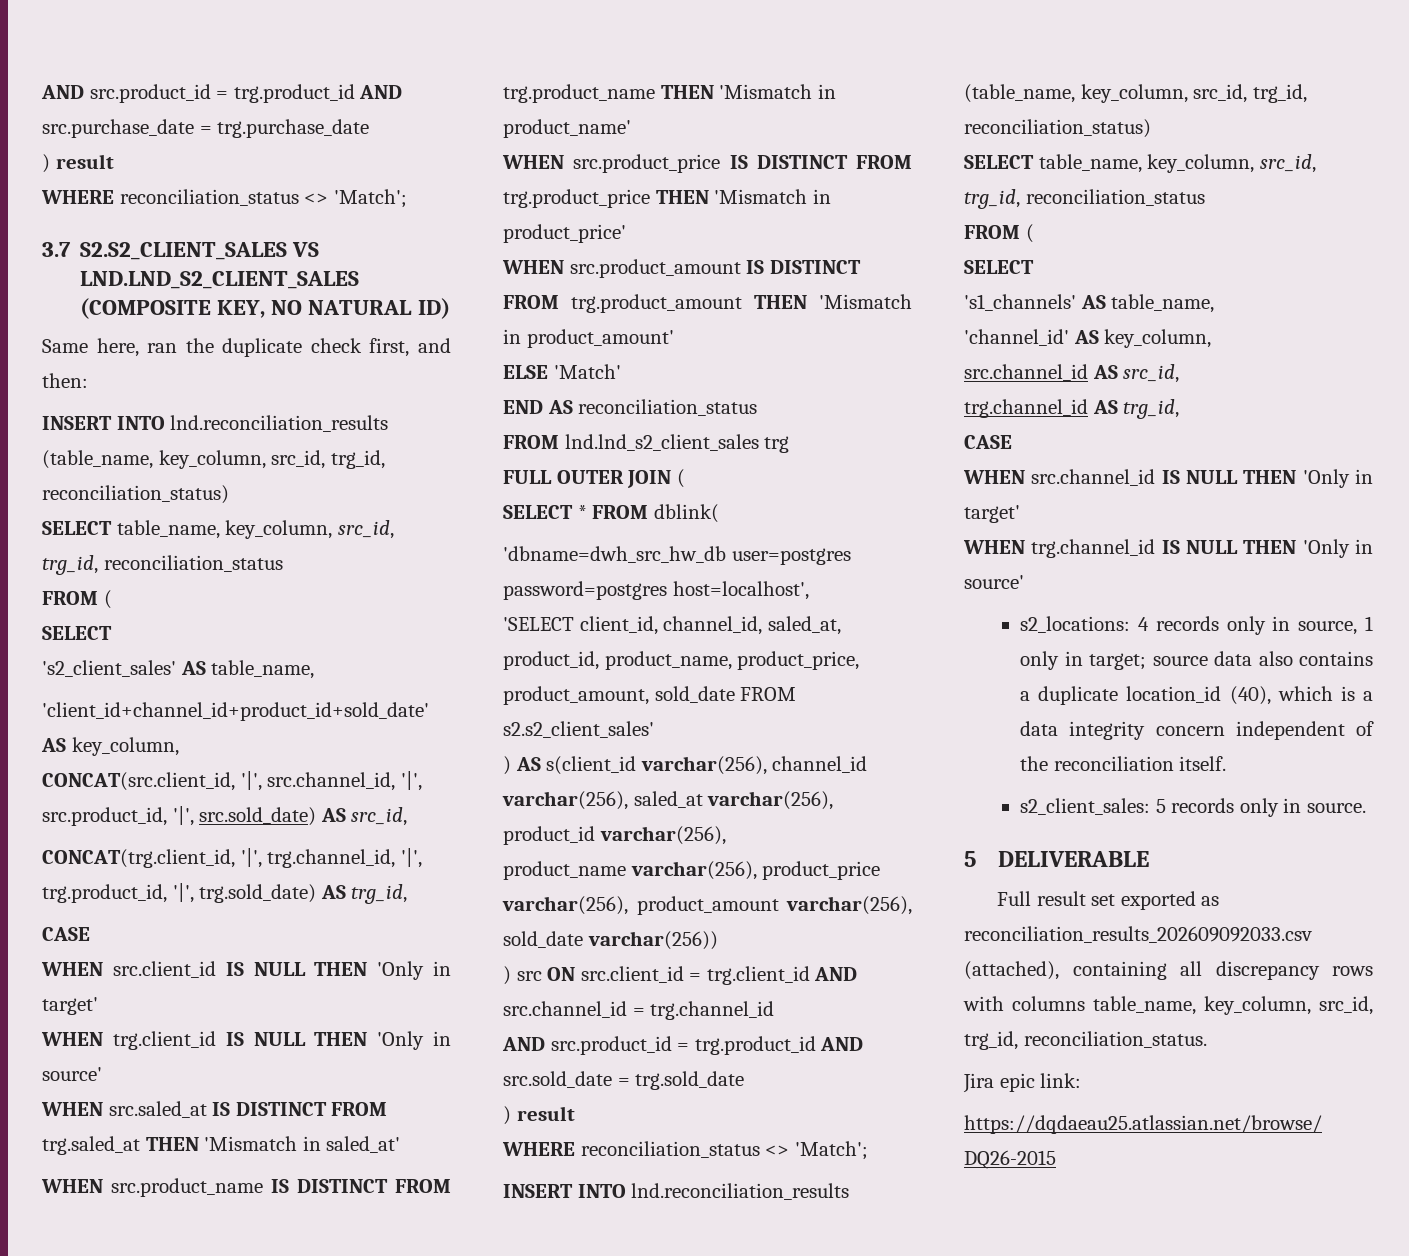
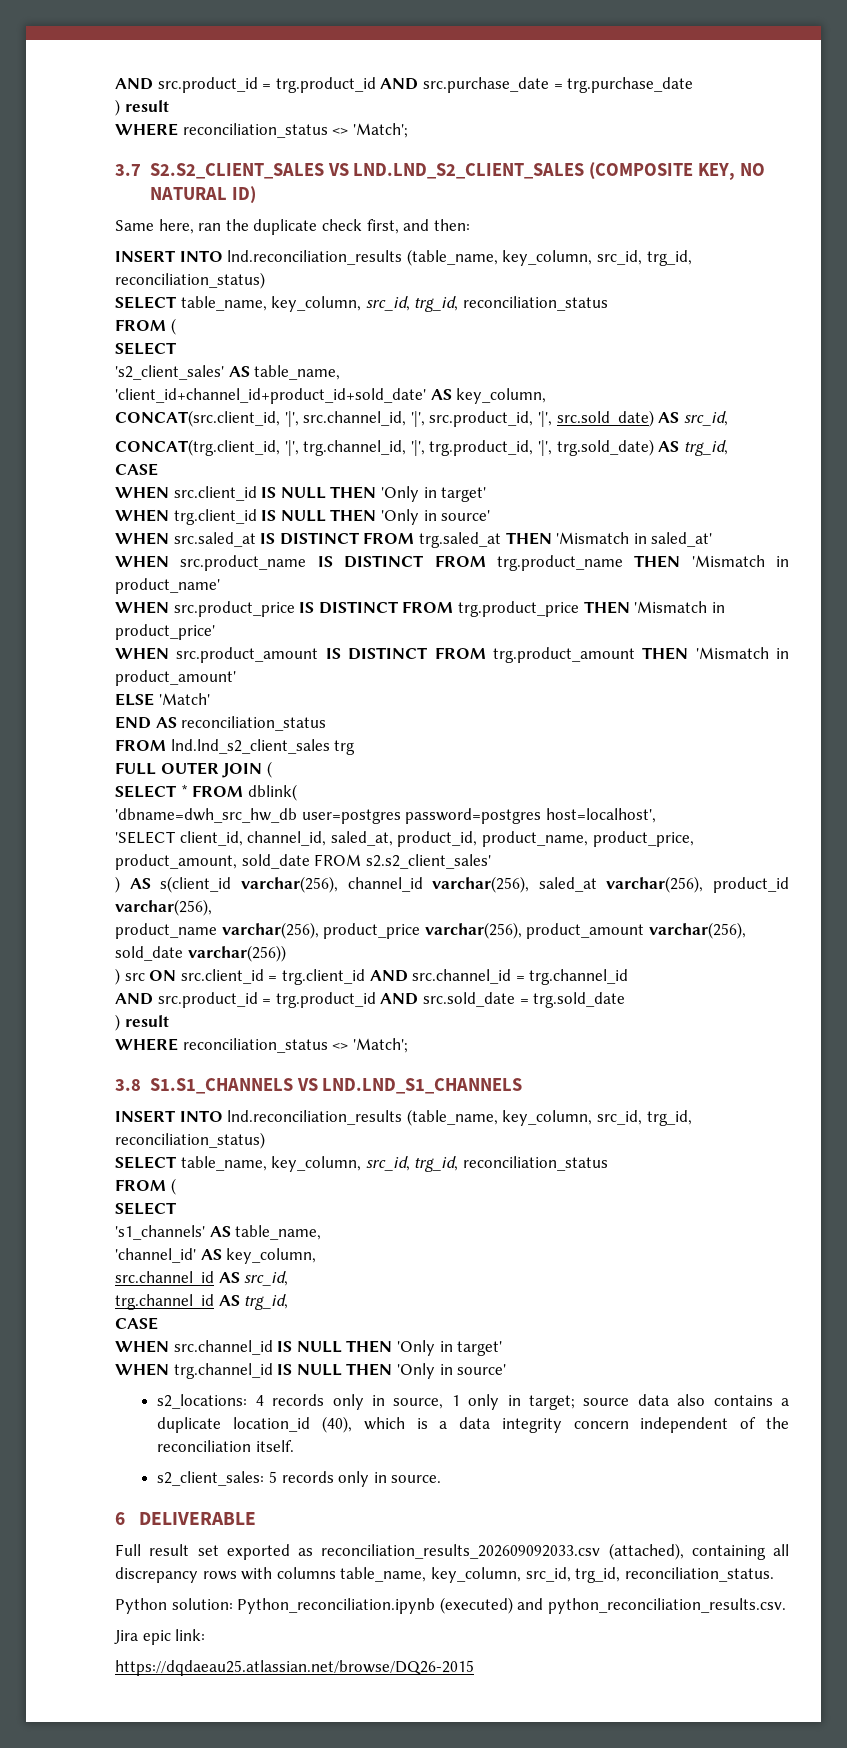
+ 3.8 S1.S1_CHANNELS VS LND.LND_S1_CHANNELS
- 5 DELIVERABLE
+ 6 DELIVERABLE
+ Python solution: Python_reconciliation.ipynb (executed) and python_reconciliation_results.csv.

